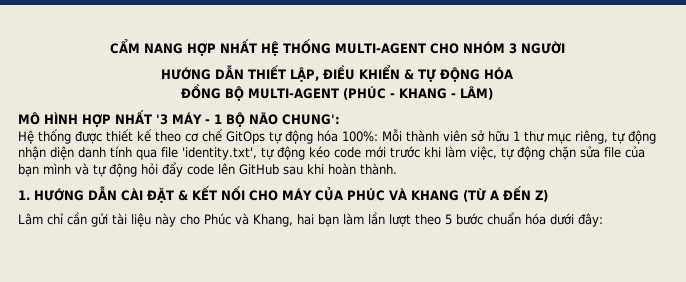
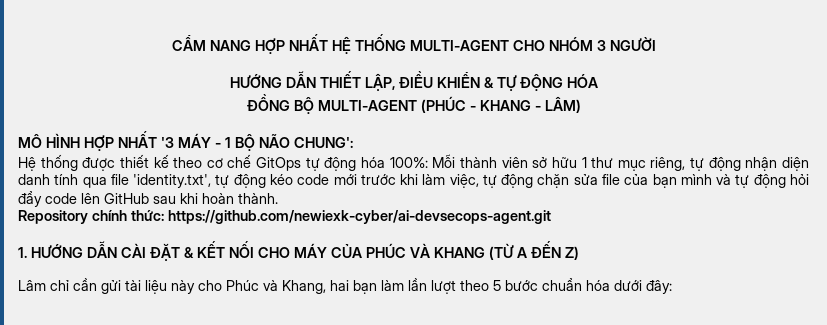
+ Repository chính thức: https://github.com/newiexk-cyber/ai-devsecops-agent.git

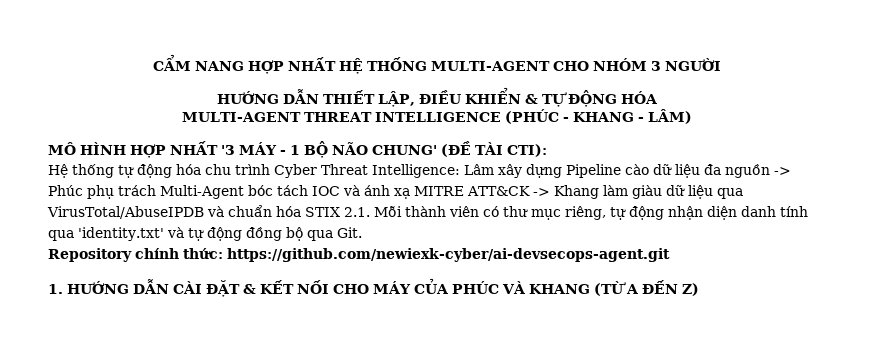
- ĐỒNG BỘ MULTI-AGENT (PHÚC - KHANG - LÂM)
+ MULTI-AGENT THREAT INTELLIGENCE (PHÚC - KHANG - LÂM)
- MÔ HÌNH HỢP NHẤT '3 MÁY - 1 BỘ NÃO CHUNG':
- Hệ thống được thiết kế theo cơ chế GitOps tự động hóa 100%: Mỗi thành viên sở hữu 1 thư mục riêng, tự động nhận diện danh tính qua file 'identity.txt', tự động kéo code mới trước khi làm việc, tự động chặn sửa file của bạn mình và tự động hỏi đẩy code lên GitHub sau khi hoàn thành.
+ MÔ HÌNH HỢP NHẤT '3 MÁY - 1 BỘ NÃO CHUNG' (ĐỀ TÀI CTI):
+ Hệ thống tự động hóa chu trình Cyber Threat Intelligence: Lâm xây dựng Pipeline cào dữ liệu đa nguồn -> Phúc phụ trách Multi-Agent bóc tách IOC và ánh xạ MITRE ATT&CK -> Khang làm giàu dữ liệu qua VirusTotal/AbuseIPDB và chuẩn hóa STIX 2.1. Mỗi thành viên có thư mục riêng, tự động nhận diện danh tính qua 'identity.txt' và tự động đồng bộ qua Git.
- Lâm chỉ cần gửi tài liệu này cho Phúc và Khang, hai bạn làm lần lượt theo 5 bước chuẩn hóa dưới đây:

